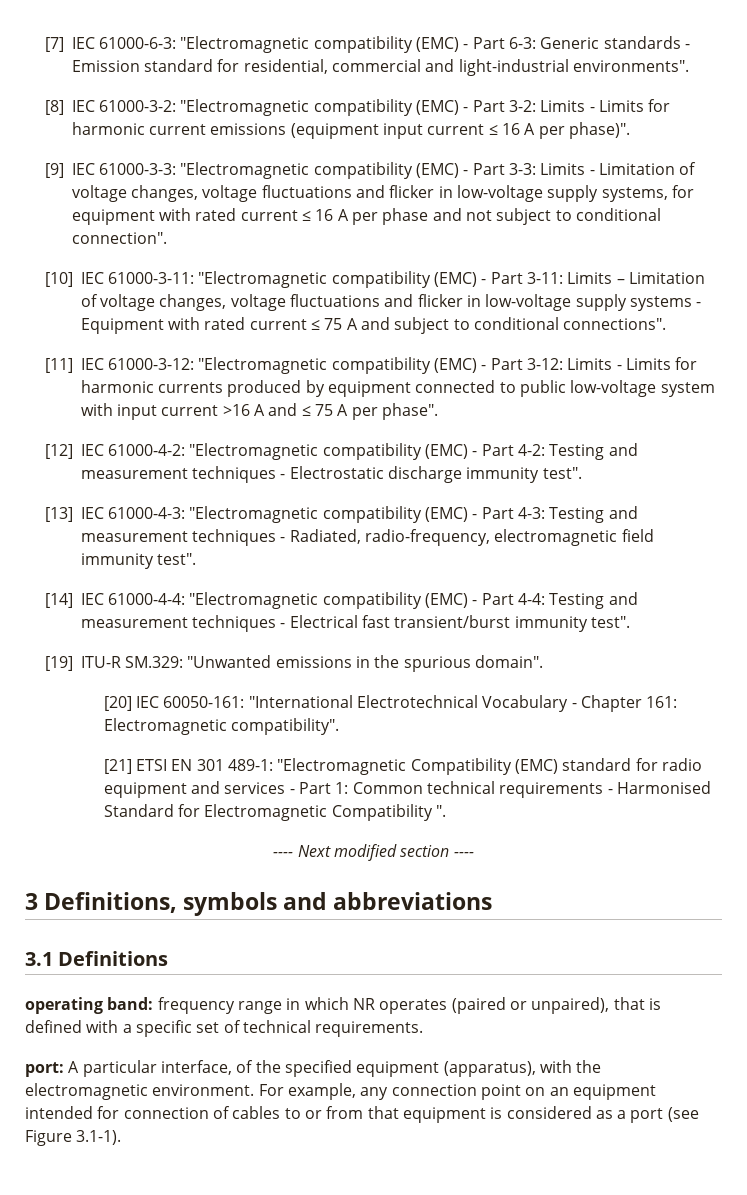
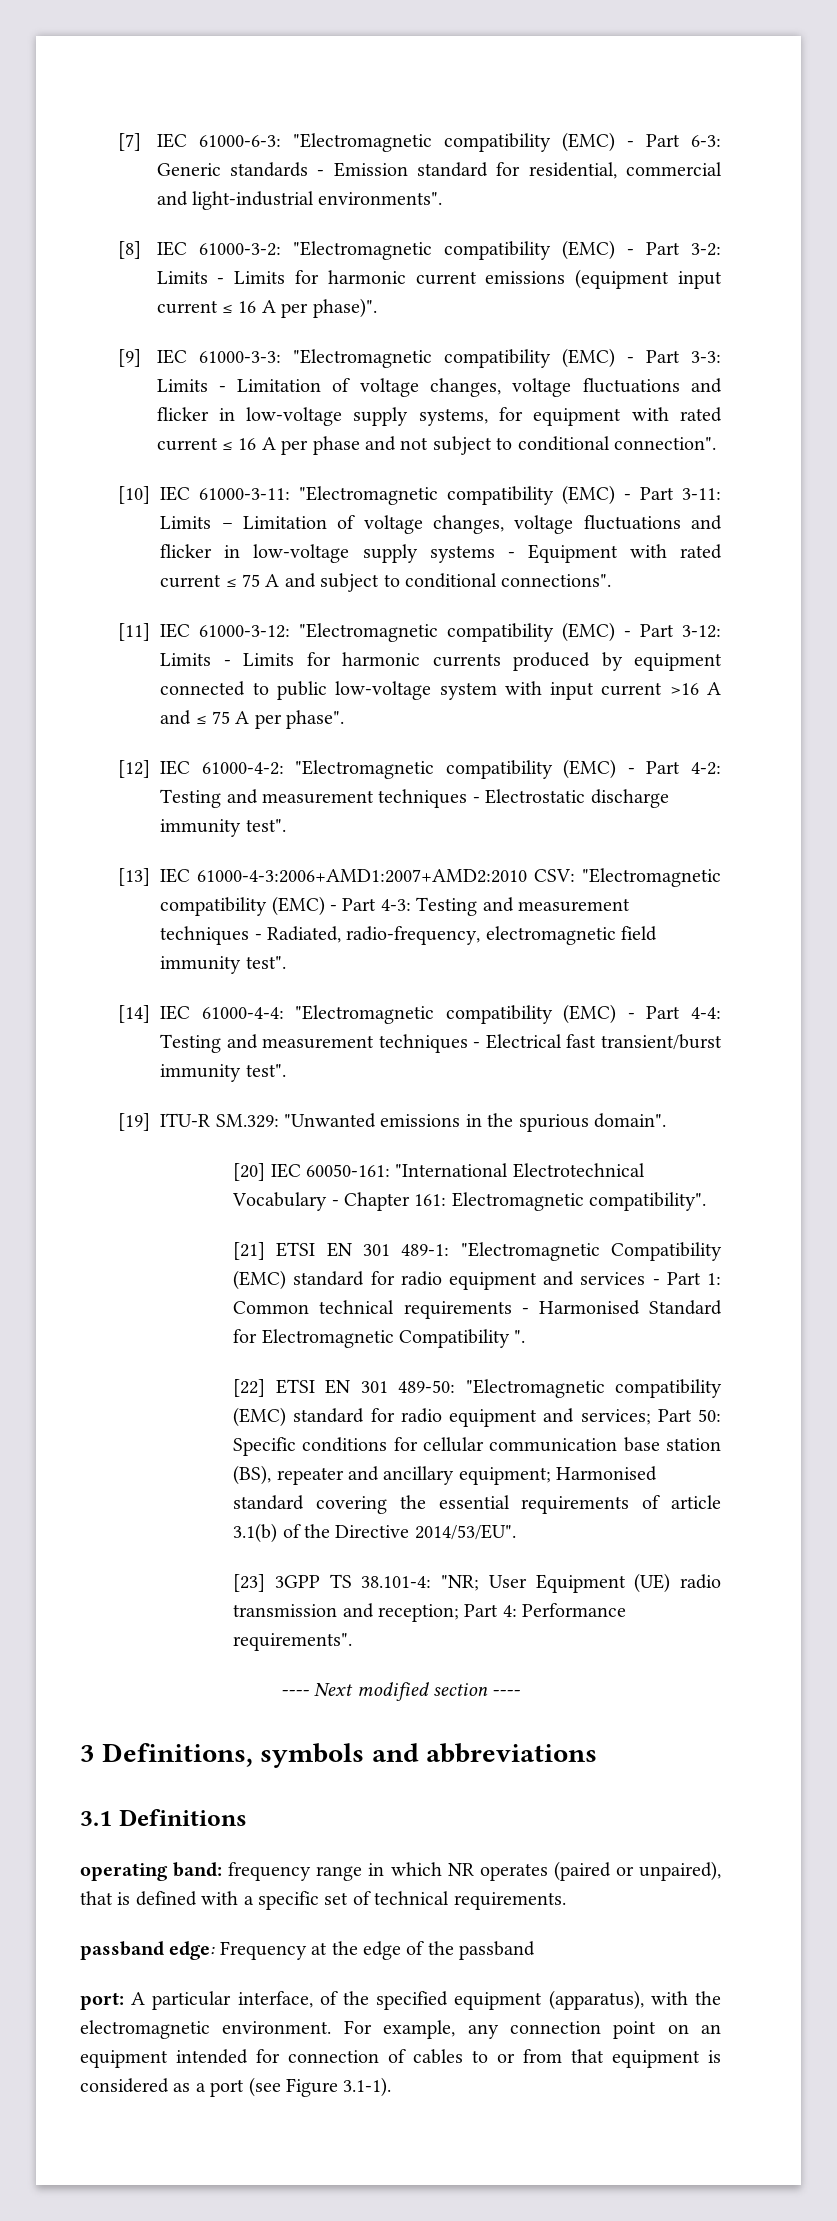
- [13] IEC 61000-4-3: "Electromagnetic compatibility (EMC) - Part 4-3: Testing and measurement techniques - Radiated, radio-frequency, electromagnetic field immunity test".
+ [13] IEC 61000-4-3:2006+AMD1:2007+AMD2:2010 CSV: "Electromagnetic compatibility (EMC) - Part 4-3: Testing and measurement techniques - Radiated, radio-frequency, electromagnetic field immunity test".
+ [22] ETSI EN 301 489-50: "Electromagnetic compatibility (EMC) standard for radio equipment and services; Part 50: Specific conditions for cellular communication base station (BS), repeater and ancillary equipment; Harmonised standard covering the essential requirements of article 3.1(b) of the Directive 2014/53/EU".
+ [23] 3GPP TS 38.101-4: "NR; User Equipment (UE) radio transmission and reception; Part 4: Performance requirements".
+ passband edge: Frequency at the edge of the passband

